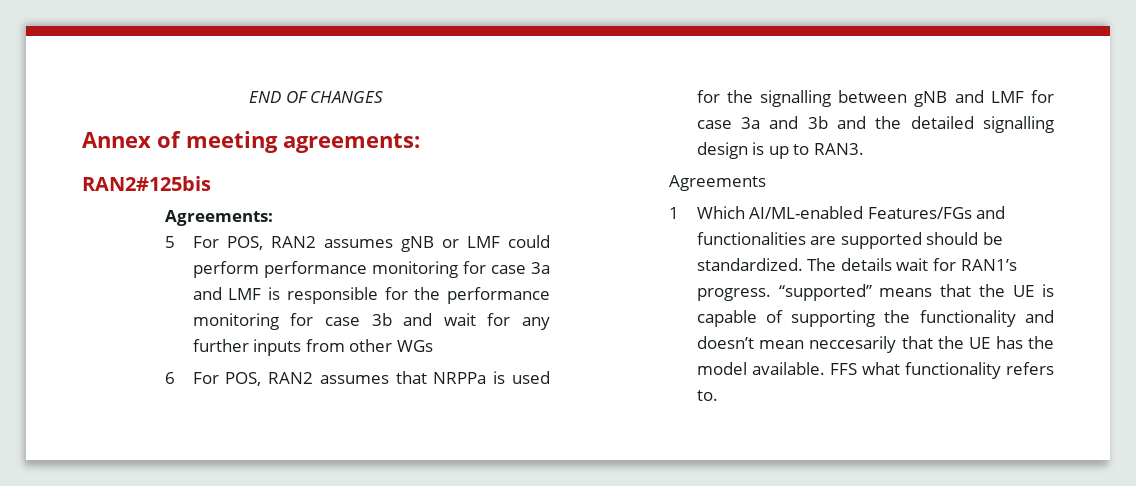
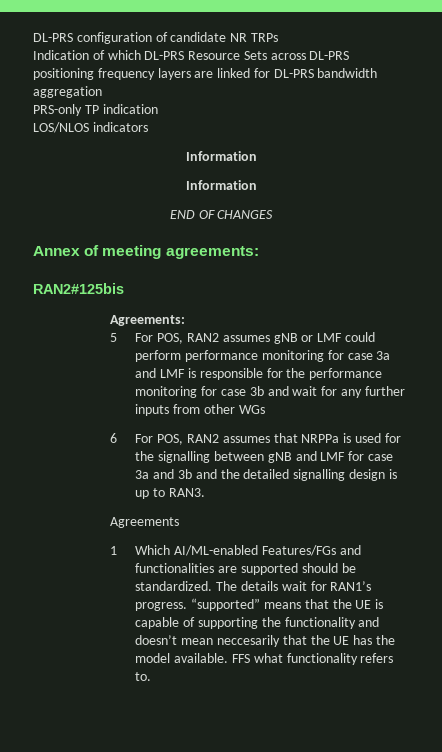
+ DL-PRS configuration of candidate NR TRPs
+ Indication of which DL-PRS Resource Sets across DL-PRS positioning frequency layers are linked for DL-PRS bandwidth aggregation
+ PRS-only TP indication
+ LOS/NLOS indicators
+ Information
+ Information

